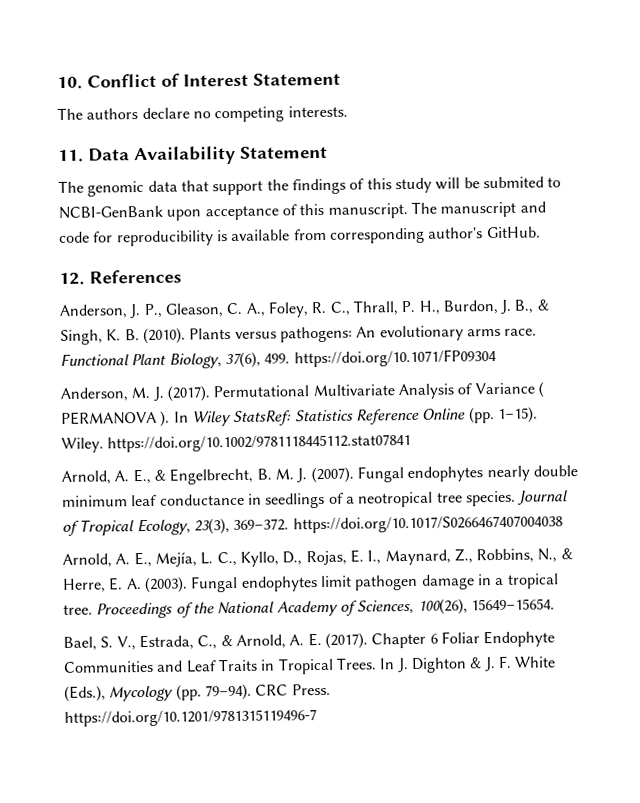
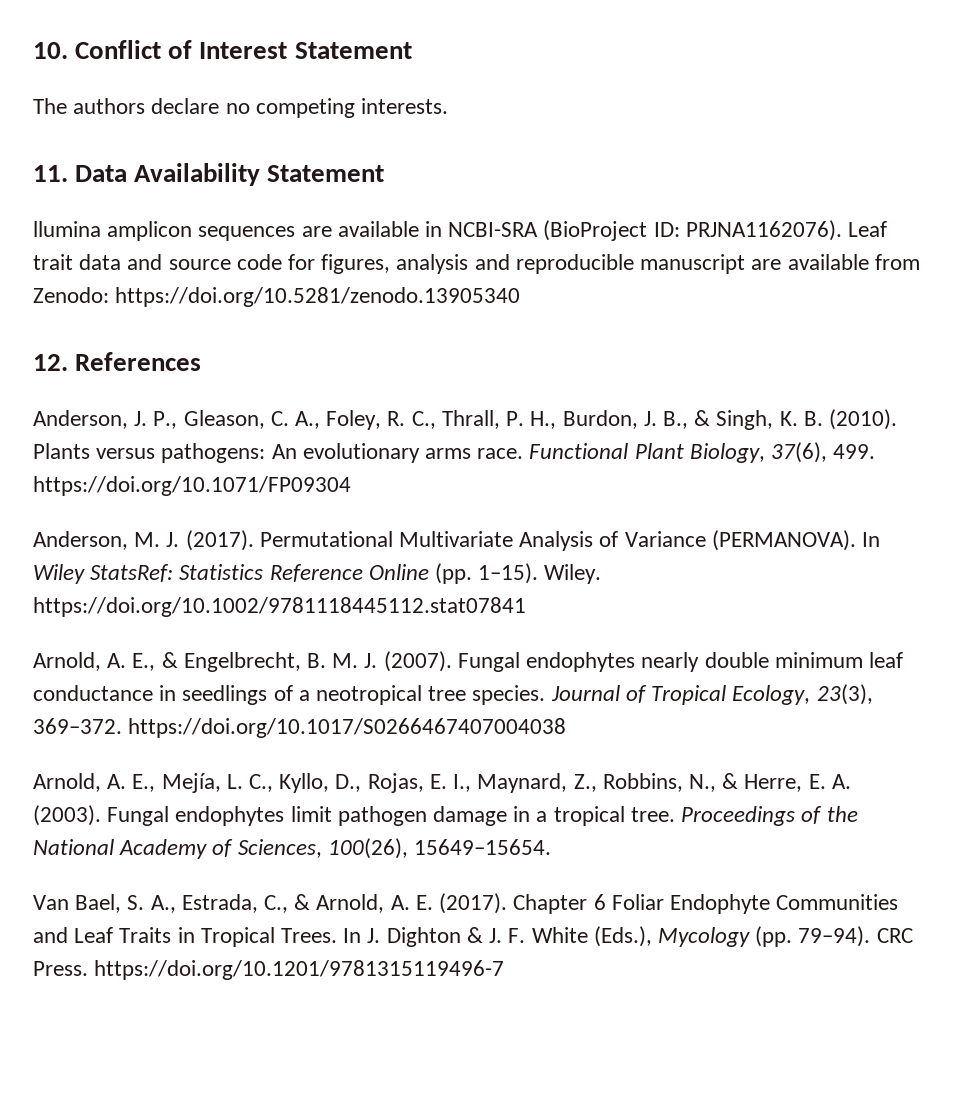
- The genomic data that support the findings of this study will be submited to NCBI-GenBank upon acceptance of this manuscript. The manuscript and code for reproducibility is available from corresponding author's GitHub.
+ llumina amplicon sequences are available in NCBI-SRA (BioProject ID: PRJNA1162076). Leaf trait data and source code for figures, analysis and reproducible manuscript are available from Zenodo: https://doi.org/10.5281/zenodo.13905340
- Permutational Multivariate Analysis of Variance ( PERMANOVA ).
+ Permutational Multivariate Analysis of Variance (PERMANOVA).
- Bael, S. V., Estrada, C., & Arnold, A. E. (2017).
+ Van Bael, S. A., Estrada, C., & Arnold, A. E. (2017).

